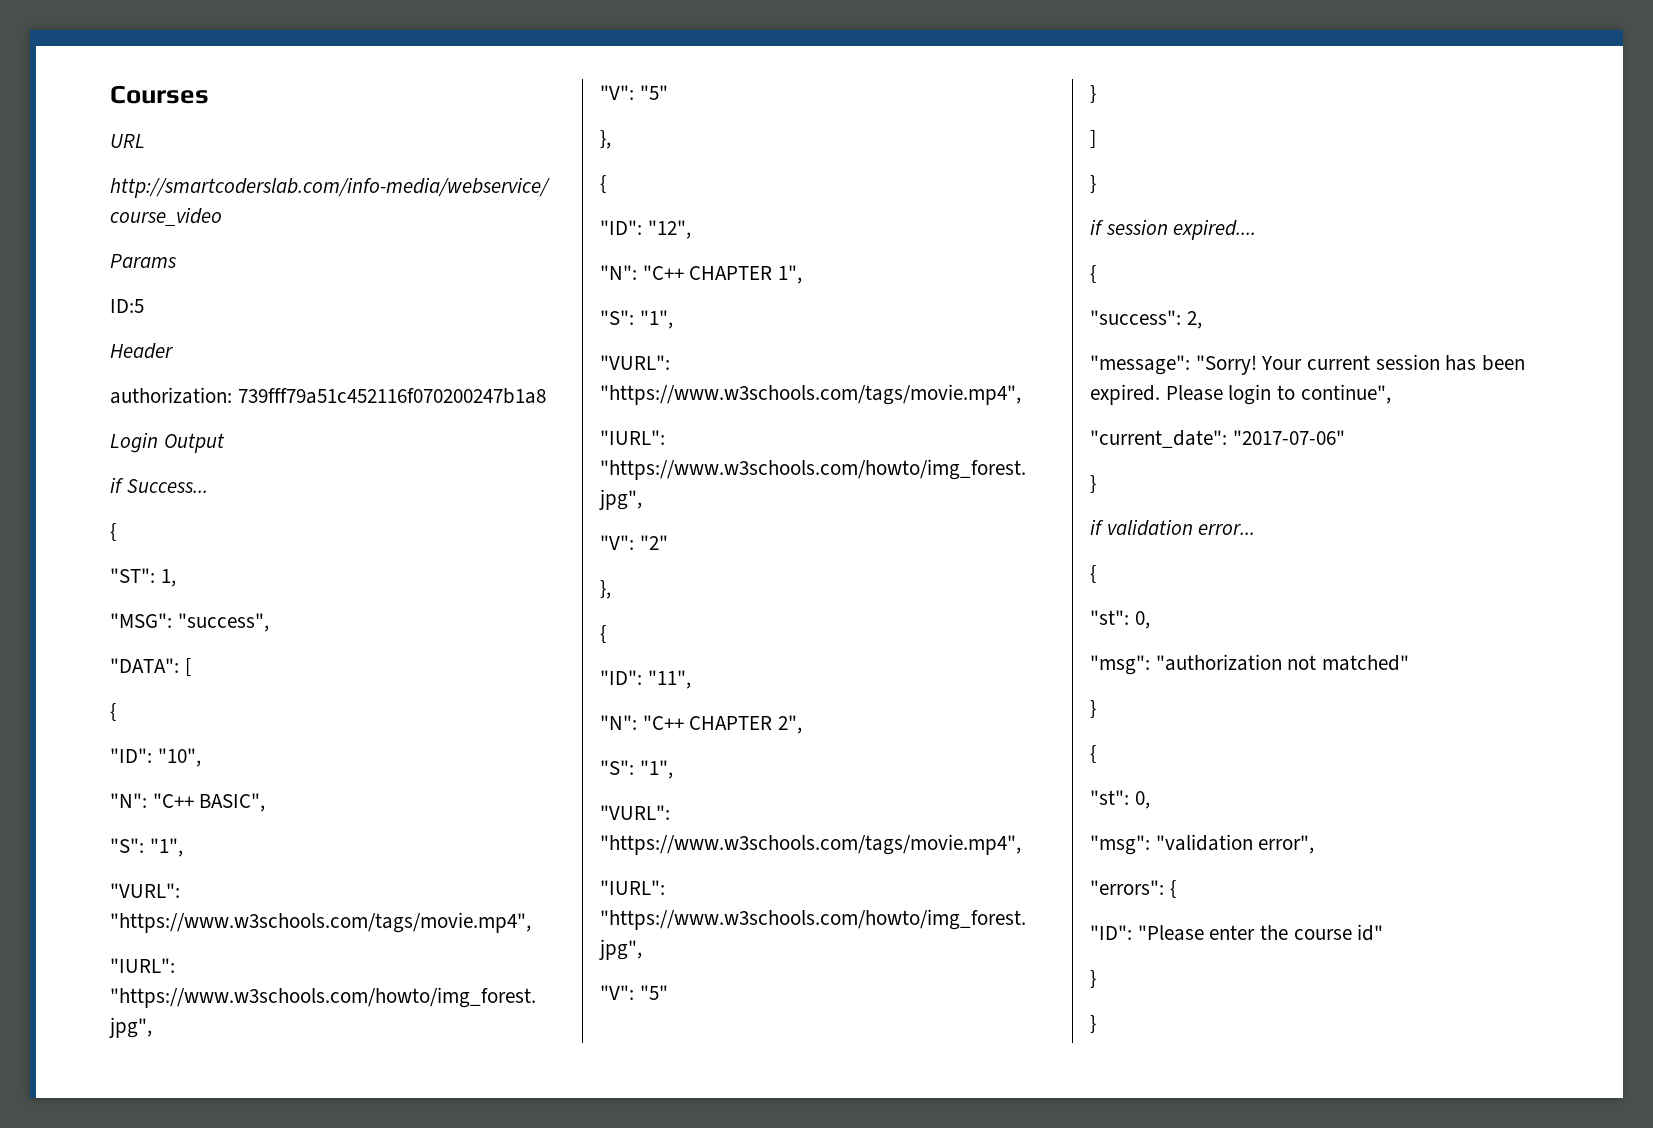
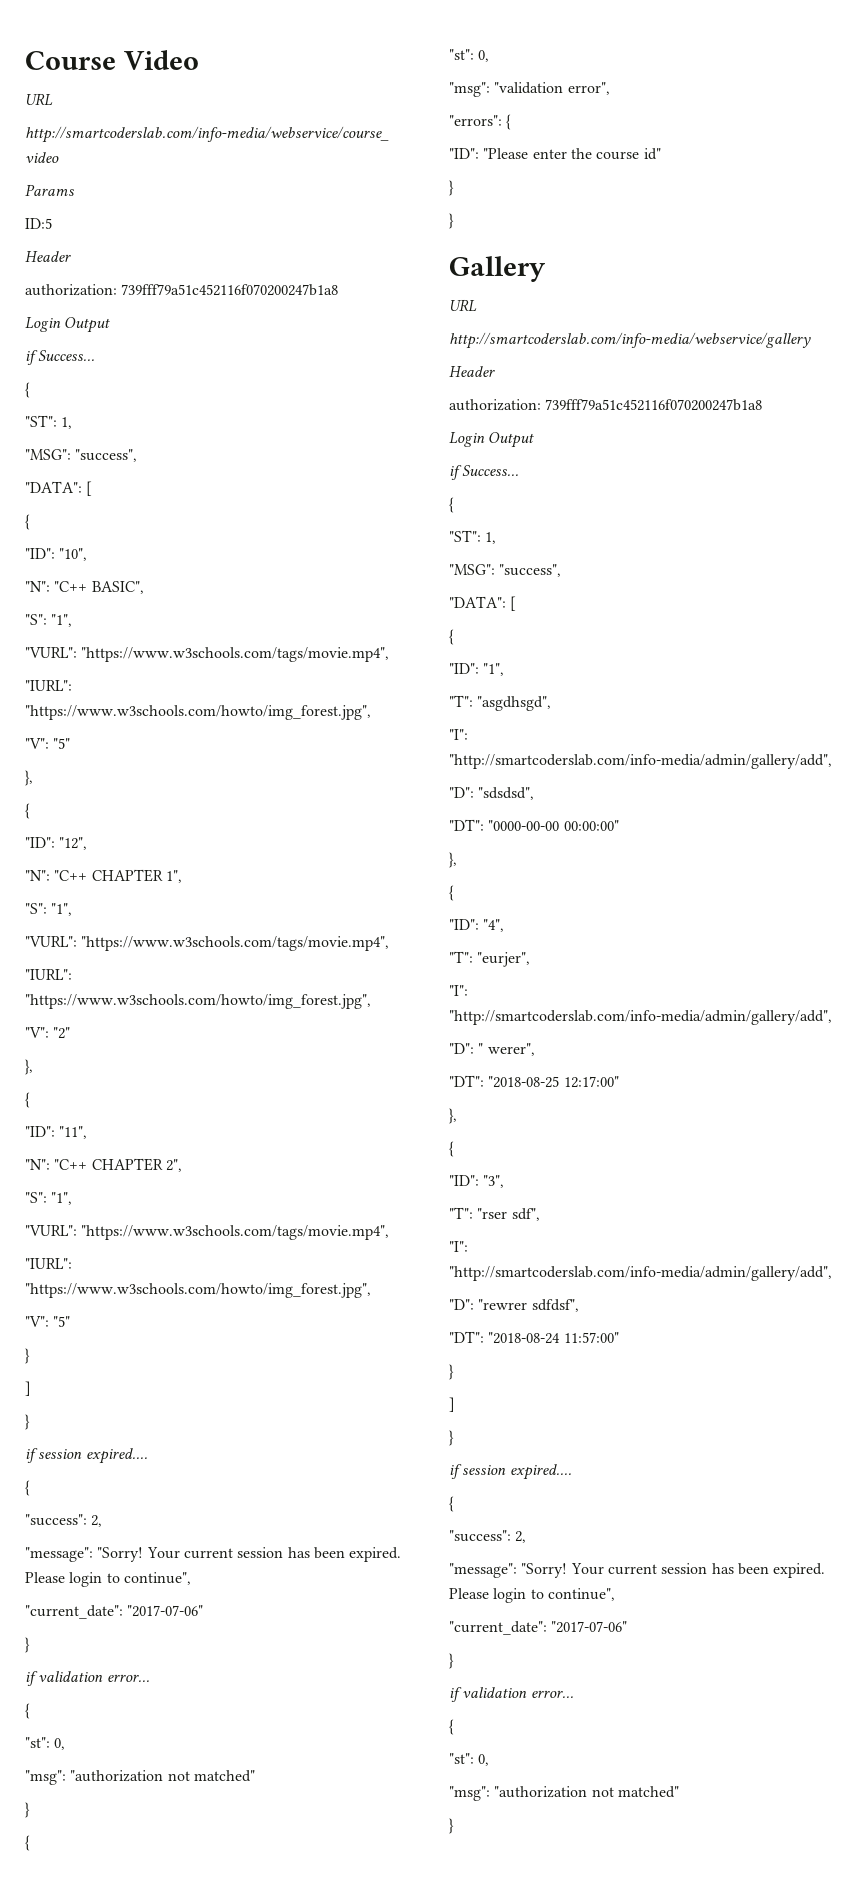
- Courses
+ Course Video
+ Gallery
+ URL
+ http://smartcoderslab.com/info-media/webservice/gallery
+ Header
+ authorization: 739fff79a51c452116f070200247b1a8
+ Login Output
+ if Success...
+ {
+ "ST": 1,
+ "MSG": "success",
+ "DATA": [
+ {
+ "ID": "1",
+ "T": "asgdhsgd",
+ "I": "http://smartcoderslab.com/info-media/admin/gallery/add",
+ "D": "sdsdsd",
+ "DT": "0000-00-00 00:00:00"
+ },
+ {
+ "ID": "4",
+ "T": "eurjer",
+ "I": "http://smartcoderslab.com/info-media/admin/gallery/add",
+ "D": " werer",
+ "DT": "2018-08-25 12:17:00"
+ },
+ {
+ "ID": "3",
+ "T": "rser sdf",
+ "I": "http://smartcoderslab.com/info-media/admin/gallery/add",
+ "D": "rewrer sdfdsf",
+ "DT": "2018-08-24 11:57:00"
+ }
+ ]
+ }
+ if session expired....
+ {
+ "success": 2,
+ "message": "Sorry! Your current session has been expired. Please login to continue",
+ "current_date": "2017-07-06"
+ }
+ if validation error...
+ {
+ "st": 0,
+ "msg": "authorization not matched"
+ }

